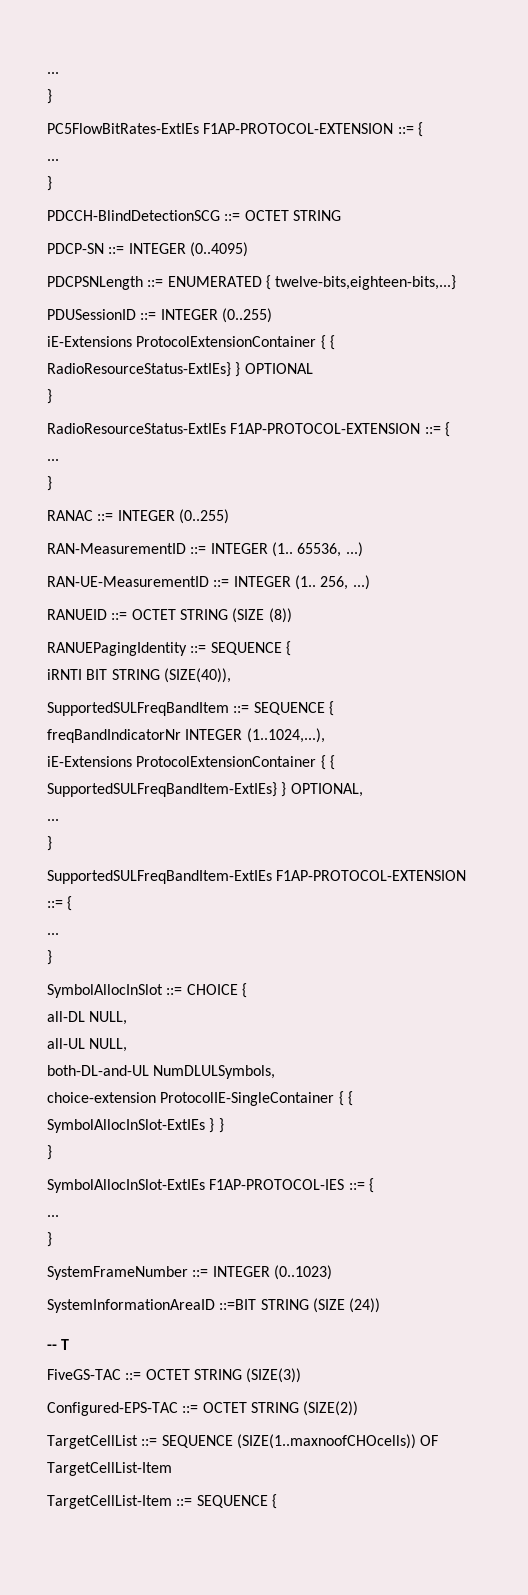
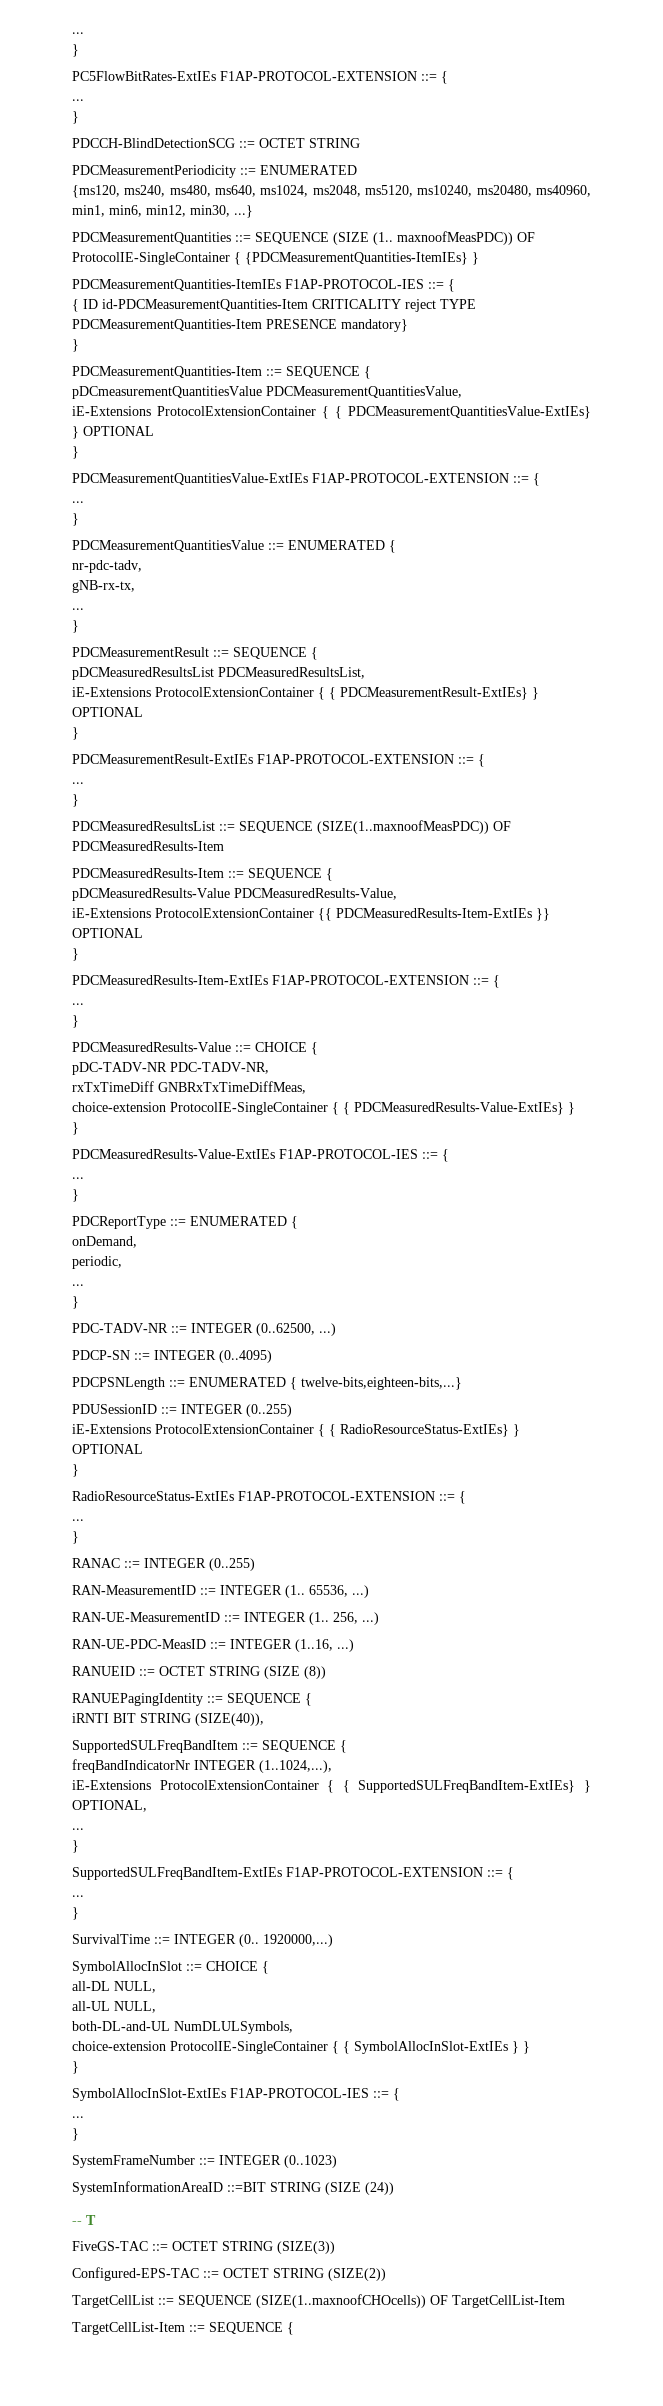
+ PDCMeasurementPeriodicity ::= ENUMERATED
+ {ms120, ms240, ms480, ms640, ms1024, ms2048, ms5120, ms10240, ms20480, ms40960, min1, min6, min12, min30, ...}
+ PDCMeasurementQuantities ::= SEQUENCE (SIZE (1.. maxnoofMeasPDC)) OF ProtocolIE-SingleContainer { {PDCMeasurementQuantities-ItemIEs} }
+ PDCMeasurementQuantities-ItemIEs F1AP-PROTOCOL-IES ::= {
+ { ID id-PDCMeasurementQuantities-Item CRITICALITY reject TYPE PDCMeasurementQuantities-Item PRESENCE mandatory}
+ }
+ PDCMeasurementQuantities-Item ::= SEQUENCE {
+ pDCmeasurementQuantitiesValue PDCMeasurementQuantitiesValue,
+ iE-Extensions ProtocolExtensionContainer { { PDCMeasurementQuantitiesValue-ExtIEs} } OPTIONAL
+ }
+ PDCMeasurementQuantitiesValue-ExtIEs F1AP-PROTOCOL-EXTENSION ::= {
+ ...
+ }
+ PDCMeasurementQuantitiesValue ::= ENUMERATED {
+ nr-pdc-tadv,
+ gNB-rx-tx,
+ ...
+ }
+ PDCMeasurementResult ::= SEQUENCE {
+ pDCMeasuredResultsList PDCMeasuredResultsList,
+ iE-Extensions ProtocolExtensionContainer { { PDCMeasurementResult-ExtIEs} } OPTIONAL
+ }
+ PDCMeasurementResult-ExtIEs F1AP-PROTOCOL-EXTENSION ::= {
+ ...
+ }
+ PDCMeasuredResultsList ::= SEQUENCE (SIZE(1..maxnoofMeasPDC)) OF PDCMeasuredResults-Item
+ PDCMeasuredResults-Item ::= SEQUENCE {
+ pDCMeasuredResults-Value PDCMeasuredResults-Value,
+ iE-Extensions ProtocolExtensionContainer {{ PDCMeasuredResults-Item-ExtIEs }} OPTIONAL
+ }
+ PDCMeasuredResults-Item-ExtIEs F1AP-PROTOCOL-EXTENSION ::= {
+ ...
+ }
+ PDCMeasuredResults-Value ::= CHOICE {
+ pDC-TADV-NR PDC-TADV-NR,
+ rxTxTimeDiff GNBRxTxTimeDiffMeas,
+ choice-extension ProtocolIE-SingleContainer { { PDCMeasuredResults-Value-ExtIEs} }
+ }
+ PDCMeasuredResults-Value-ExtIEs F1AP-PROTOCOL-IES ::= {
+ ...
+ }
+ PDCReportType ::= ENUMERATED {
+ onDemand,
+ periodic,
+ ...
+ }
+ PDC-TADV-NR ::= INTEGER (0..62500, ...)
+ RAN-UE-PDC-MeasID ::= INTEGER (1..16, ...)
+ SurvivalTime ::= INTEGER (0.. 1920000,...)

